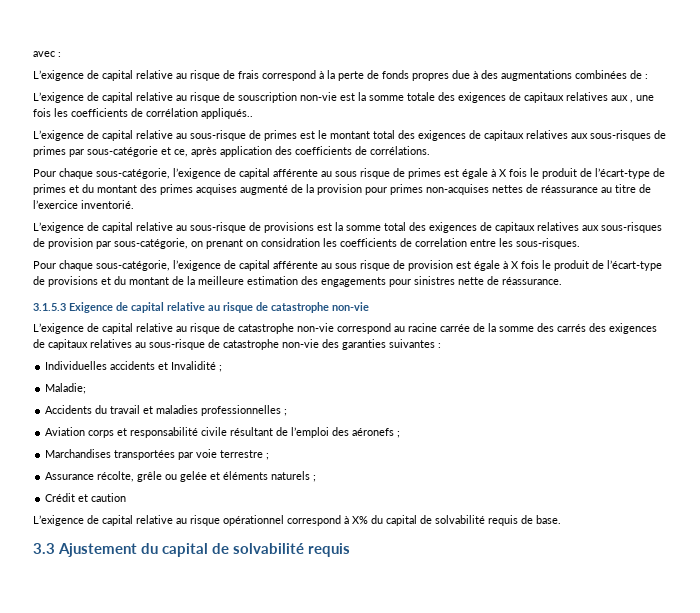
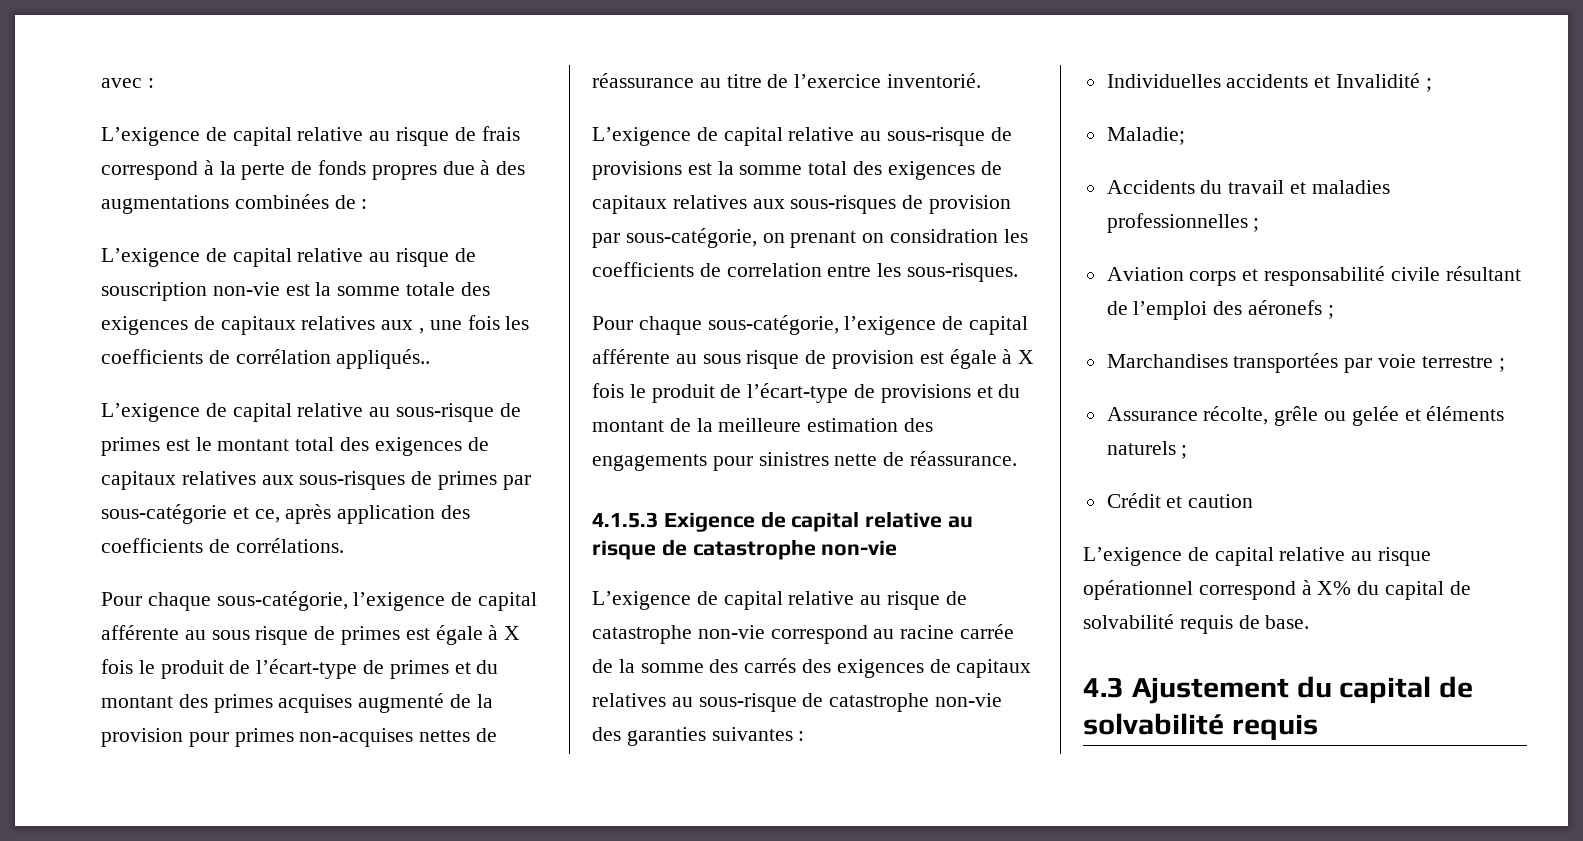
- 3.1.5.3 Exigence de capital relative au risque de catastrophe non-vie
+ 4.1.5.3 Exigence de capital relative au risque de catastrophe non-vie
- 3.3 Ajustement du capital de solvabilité requis
+ 4.3 Ajustement du capital de solvabilité requis

